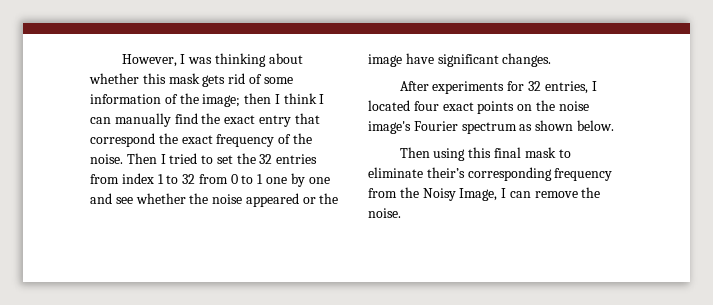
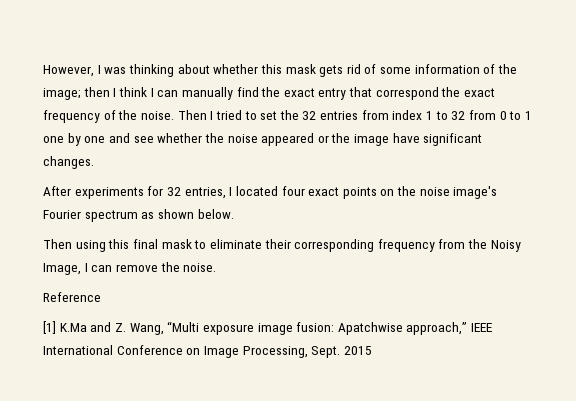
- Then using this final mask to eliminate their’s corresponding frequency from the Noisy Image, I can remove the noise.
+ Then using this final mask to eliminate their corresponding frequency from the Noisy Image, I can remove the noise.
+ Reference
+ [1] K.Ma and Z. Wang, “Multi exposure image fusion: Apatchwise approach,” IEEE International Conference on Image Processing, Sept. 2015

